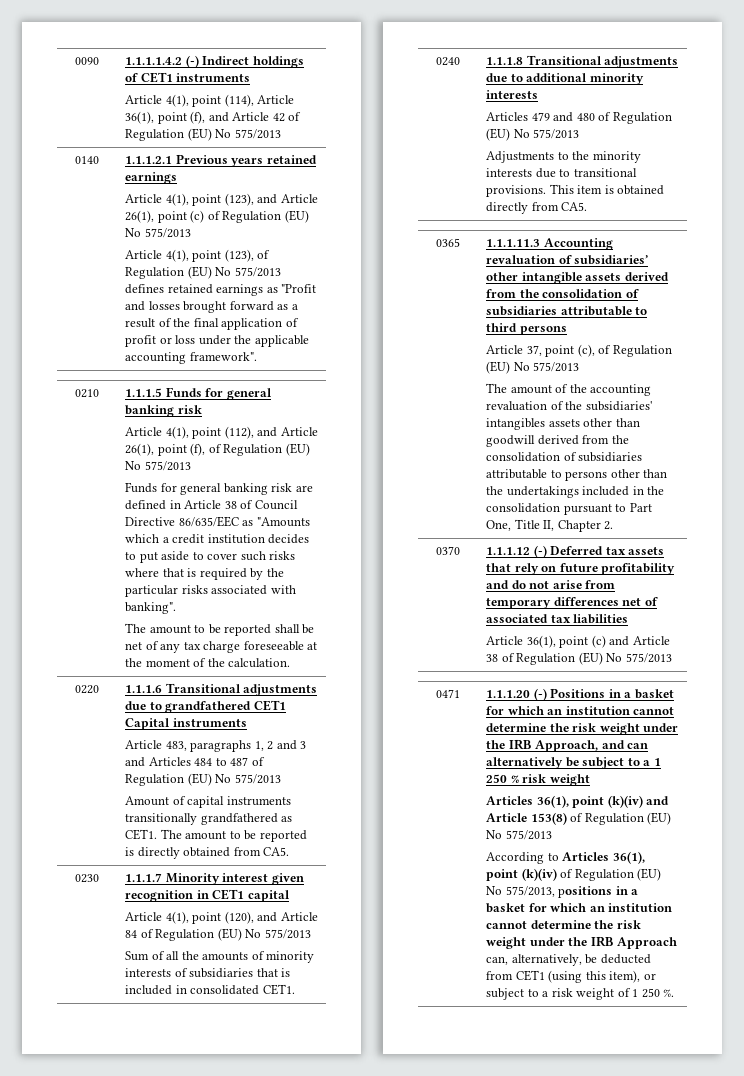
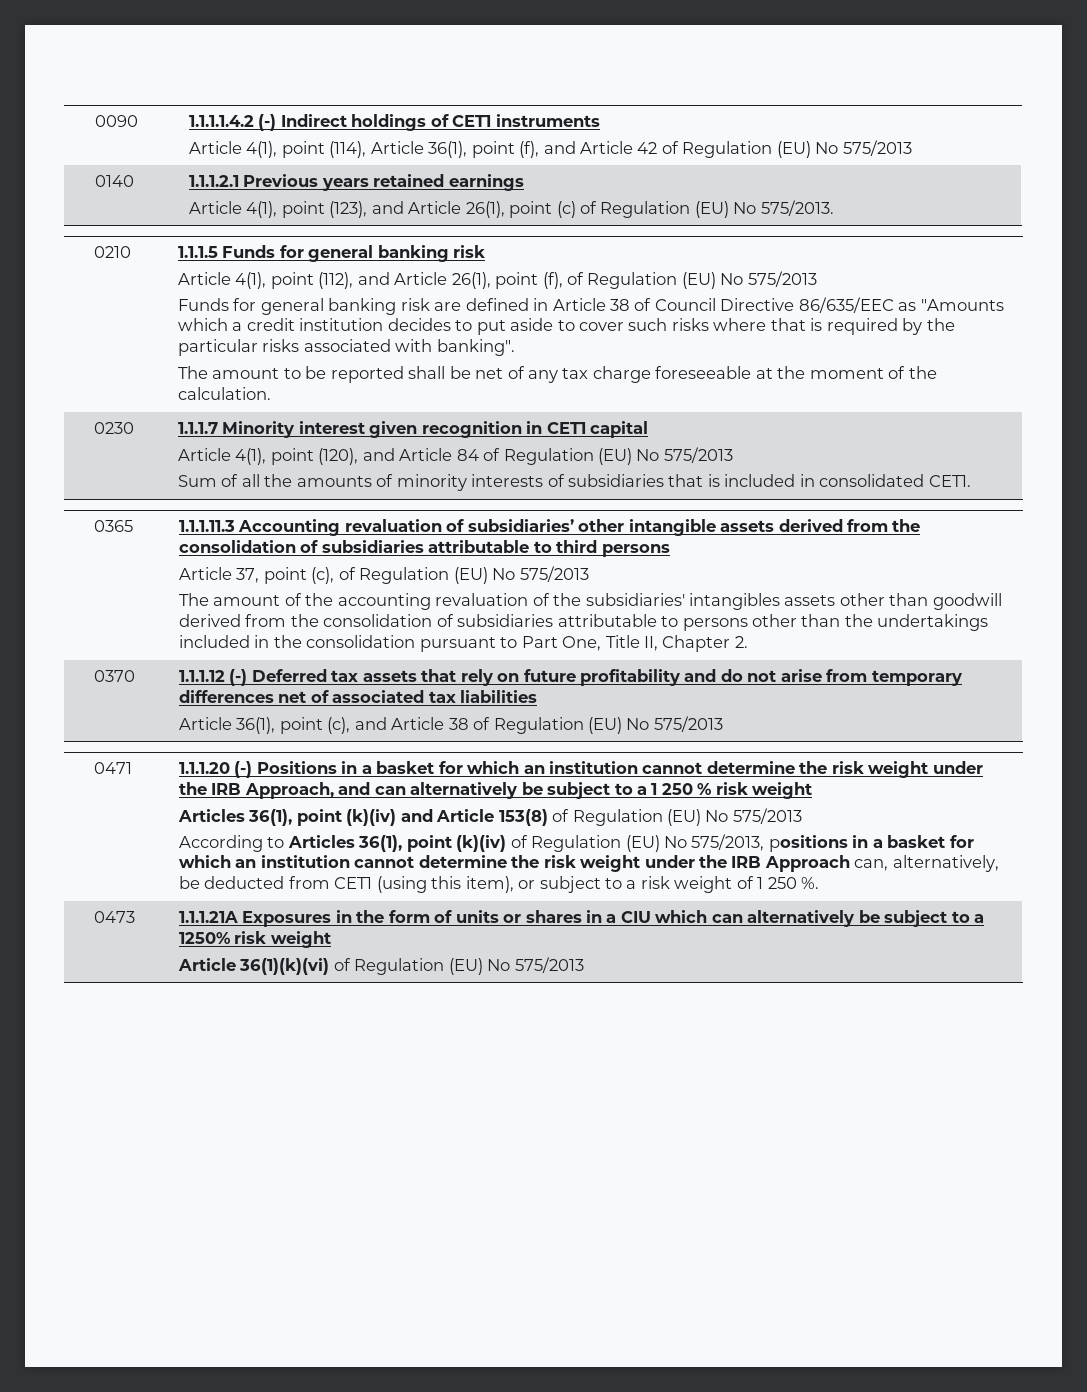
- Article 4(1), point (123), and Article 26(1), point (c) of Regulation (EU) No 575/2013
- Article 4(1), point (123), of Regulation (EU) No 575/2013 defines retained earnings as "Profit and losses brought forward as a result of the final application of profit or loss under the applicable accounting framework".
+ Article 4(1), point (123), and Article 26(1), point (c) of Regulation (EU) No 575/2013.
- 0220 | 1.1.1.6 Transitional adjustments due to grandfathered CET1 Capital instruments
- Article 483, paragraphs 1, 2 and 3 and Articles 484 to 487 of Regulation (EU) No 575/2013
- Amount of capital instruments transitionally grandfathered as CET1. The amount to be reported is directly obtained from CA5.
- 0240 | 1.1.1.8 Transitional adjustments due to additional minority interests
- Articles 479 and 480 of Regulation (EU) No 575/2013
- Adjustments to the minority interests due to transitional provisions. This item is obtained directly from CA5.
  0370 | 1.1.1.12 (-) Deferred tax assets that rely on future profitability and do not arise from temporary differences net of associated tax liabilities
- Article 36(1), point (c) and Article 38 of Regulation (EU) No 575/2013
+ Article 36(1), point (c), and Article 38 of Regulation (EU) No 575/2013
+ 0473 | 1.1.1.21A Exposures in the form of units or shares in a CIU which can alternatively be subject to a 1250% risk weight
+ Article 36(1)(k)(vi) of Regulation (EU) No 575/2013

